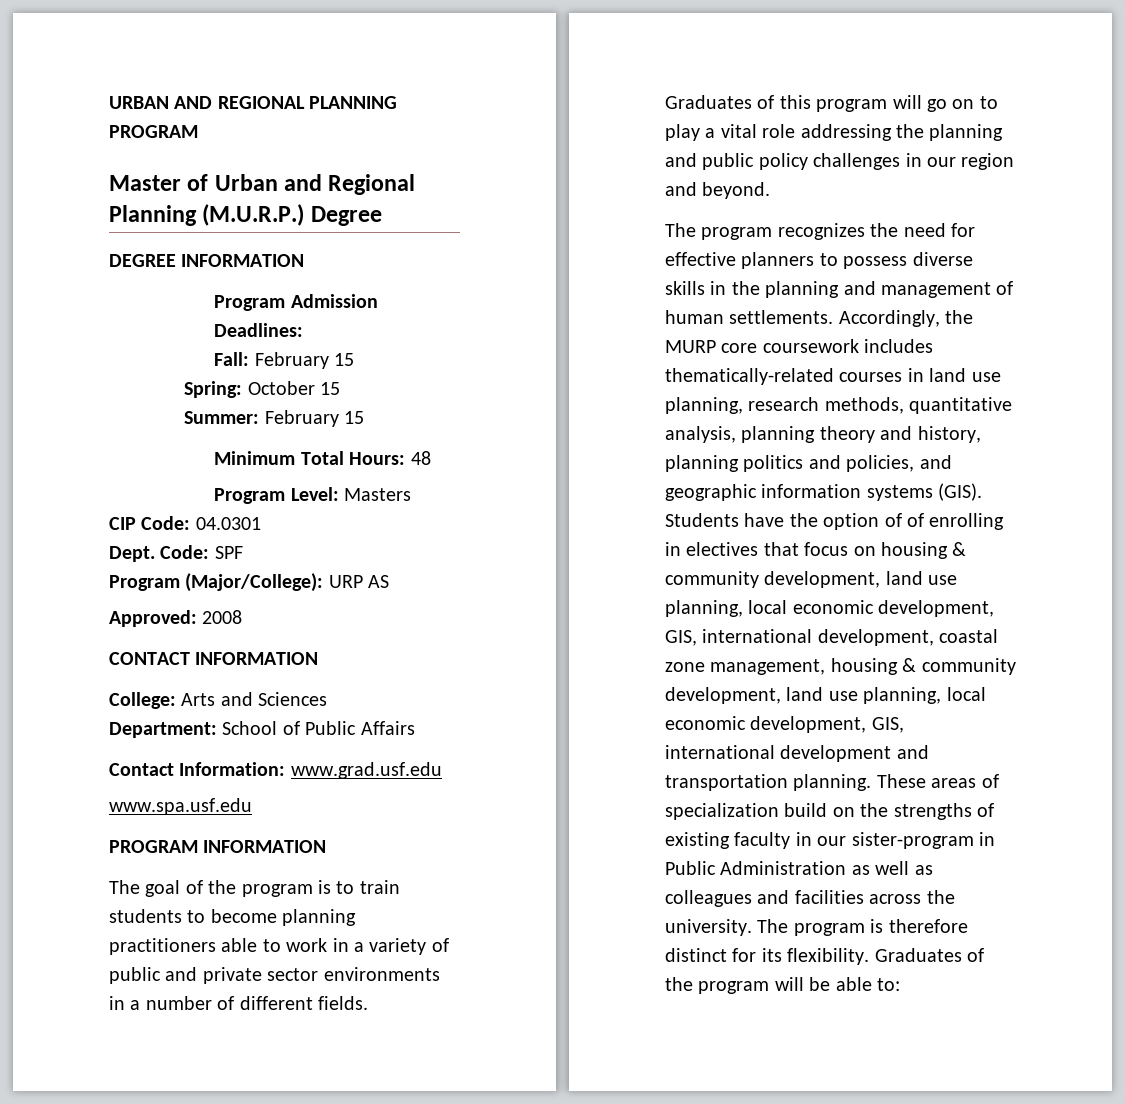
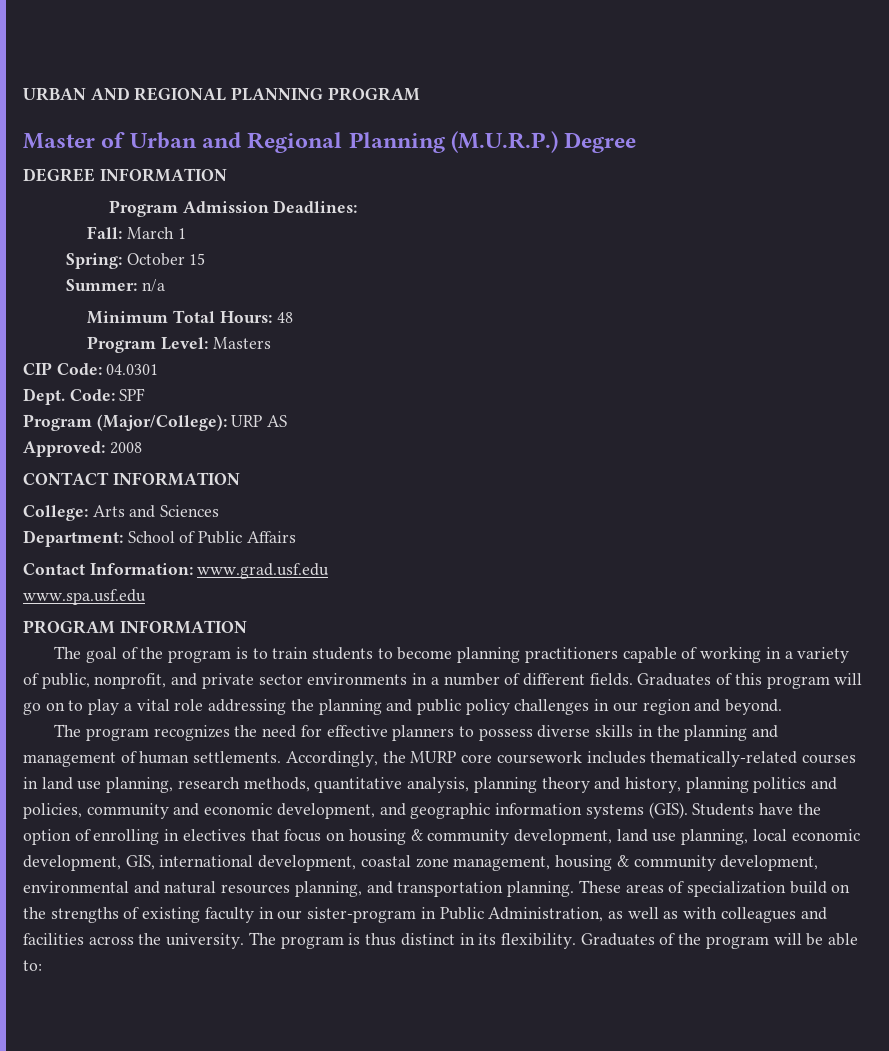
- Fall: February 15
+ Fall: March 1
- Summer: February 15
+ Summer: n/a
- The goal of the program is to train students to become planning practitioners able to work in a variety of public and private sector environments in a number of different fields.
+ The goal of the program is to train students to become planning practitioners capable of working in a variety of public, nonprofit, and private sector environments in a number of different fields.
- Accordingly, the MURP core coursework includes thematically-related courses in land use planning, research methods, quantitative analysis, planning theory and history, planning politics and policies, and geographic information systems (GIS).
+ Accordingly, the MURP core coursework includes thematically-related courses in land use planning, research methods, quantitative analysis, planning theory and history, planning politics and policies, community and economic development, and geographic information systems (GIS).
- Students have the option of of enrolling in electives that focus on housing & community development, land use planning, local economic development, GIS, international development, coastal zone management, housing & community development, land use planning, local economic development, GIS, international development and transportation planning.
+ Students have the option of enrolling in electives that focus on housing & community development, land use planning, local economic development, GIS, international development, coastal zone management, housing & community development, environmental and natural resources planning, and transportation planning.
- These areas of specialization build on the strengths of existing faculty in our sister-program in Public Administration as well as colleagues and facilities across the university.
+ These areas of specialization build on the strengths of existing faculty in our sister-program in Public Administration, as well as with colleagues and facilities across the university.
- The program is therefore distinct for its flexibility.
+ The program is thus distinct in its flexibility.

